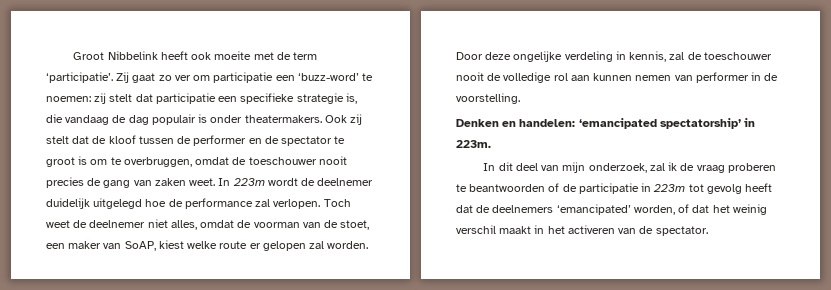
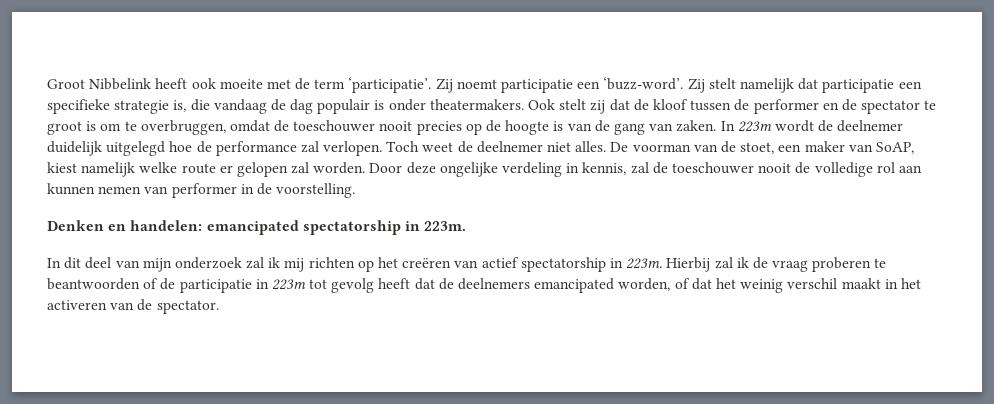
- Zij gaat zo ver om participatie een ‘buzz-word’ te noemen: zij stelt dat participatie een specifieke strategie is, die vandaag de dag populair is onder theatermakers.
+ Zij noemt participatie een ‘buzz-word’. Zij stelt namelijk dat participatie een specifieke strategie is, die vandaag de dag populair is onder theatermakers.
- Ook zij stelt dat de kloof tussen de performer en de spectator te groot is om te overbruggen, omdat de toeschouwer nooit precies de gang van zaken weet.
+ Ook stelt zij dat de kloof tussen de performer en de spectator te groot is om te overbruggen, omdat de toeschouwer nooit precies op de hoogte is van de gang van zaken.
- Toch weet de deelnemer niet alles, omdat de voorman van de stoet, een maker van SoAP, kiest welke route er gelopen zal worden.
+ Toch weet de deelnemer niet alles. De voorman van de stoet, een maker van SoAP, kiest namelijk welke route er gelopen zal worden.
- Denken en handelen: ‘emancipated spectatorship’ in 223m.
+ Denken en handelen: emancipated spectatorship in 223m.
- In dit deel van mijn onderzoek, zal ik de vraag proberen te beantwoorden of de participatie in 223m tot gevolg heeft dat de deelnemers ‘emancipated’ worden, of dat het weinig verschil maakt in het activeren van de spectator.
+ In dit deel van mijn onderzoek zal ik mij richten op het creëren van actief spectatorship in 223m. Hierbij zal ik de vraag proberen te beantwoorden of de participatie in 223m tot gevolg heeft dat de deelnemers emancipated worden, of dat het weinig verschil maakt in het activeren van de spectator.

